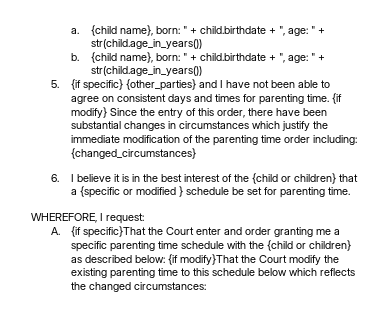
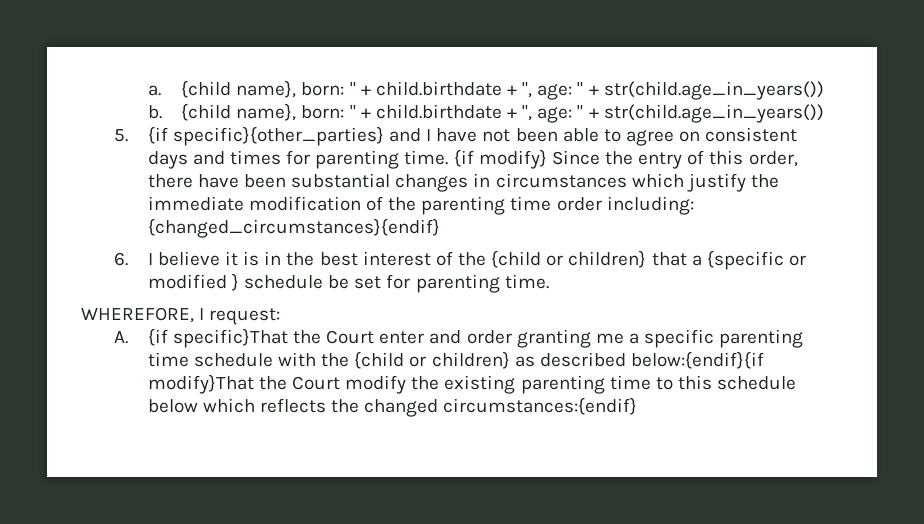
- 5. {if specific} {other_parties} and I have not been able to agree on consistent days and times for parenting time.
+ 5. {if specific}{other_parties} and I have not been able to agree on consistent days and times for parenting time.
- {if modify} Since the entry of this order, there have been substantial changes in circumstances which justify the immediate modification of the parenting time order including: {changed_circumstances}
+ {if modify} Since the entry of this order, there have been substantial changes in circumstances which justify the immediate modification of the parenting time order including: {changed_circumstances}{endif}
- A. {if specific}That the Court enter and order granting me a specific parenting time schedule with the {child or children} as described below: {if modify}That the Court modify the existing parenting time to this schedule below which reflects the changed circumstances:
+ A. {if specific}That the Court enter and order granting me a specific parenting time schedule with the {child or children} as described below:{endif}{if modify}That the Court modify the existing parenting time to this schedule below which reflects the changed circumstances:{endif}

